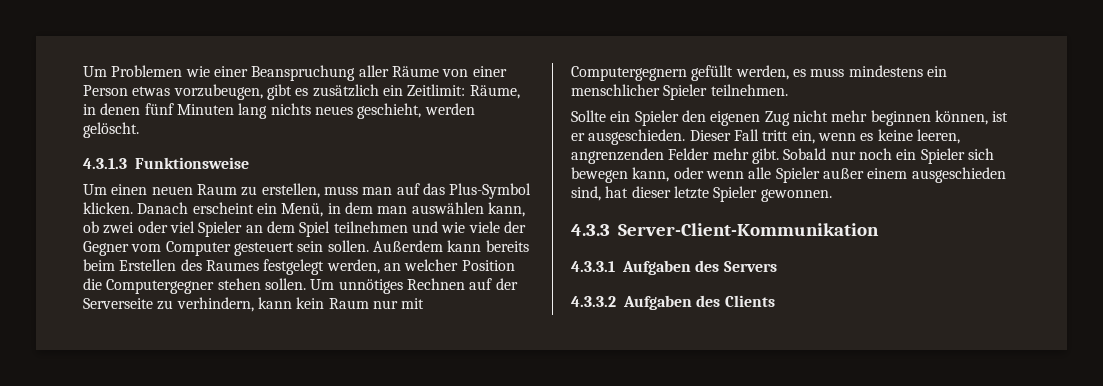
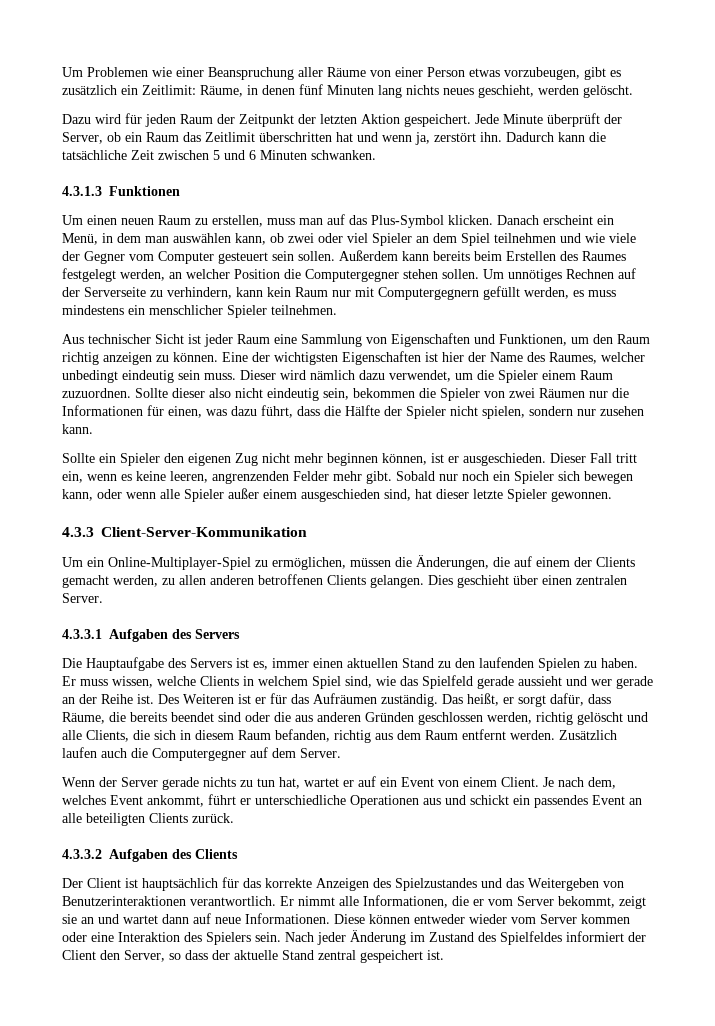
+ Dazu wird für jeden Raum der Zeitpunkt der letzten Aktion gespeichert. Jede Minute überprüft der Server, ob ein Raum das Zeitlimit überschritten hat und wenn ja, zerstört ihn. Dadurch kann die tatsächliche Zeit zwischen 5 und 6 Minuten schwanken.
- 4.3.1.3 Funktionsweise
+ 4.3.1.3 Funktionen
+ Aus technischer Sicht ist jeder Raum eine Sammlung von Eigenschaften und Funktionen, um den Raum richtig anzeigen zu können. Eine der wichtigsten Eigenschaften ist hier der Name des Raumes, welcher unbedingt eindeutig sein muss. Dieser wird nämlich dazu verwendet, um die Spieler einem Raum zuzuordnen. Sollte dieser also nicht eindeutig sein, bekommen die Spieler von zwei Räumen nur die Informationen für einen, was dazu führt, dass die Hälfte der Spieler nicht spielen, sondern nur zusehen kann.
- 4.3.3 Server-Client-Kommunikation
+ 4.3.3 Client-Server-Kommunikation
+ Um ein Online-Multiplayer-Spiel zu ermöglichen, müssen die Änderungen, die auf einem der Clients gemacht werden, zu allen anderen betroffenen Clients gelangen. Dies geschieht über einen zentralen Server.
  4.3.3.1 Aufgaben des Servers
+ Die Hauptaufgabe des Servers ist es, immer einen aktuellen Stand zu den laufenden Spielen zu haben. Er muss wissen, welche Clients in welchem Spiel sind, wie das Spielfeld gerade aussieht und wer gerade an der Reihe ist. Des Weiteren ist er für das Aufräumen zuständig. Das heißt, er sorgt dafür, dass Räume, die bereits beendet sind oder die aus anderen Gründen geschlossen werden, richtig gelöscht und alle Clients, die sich in diesem Raum befanden, richtig aus dem Raum entfernt werden. Zusätzlich laufen auch die Computergegner auf dem Server.
+ Wenn der Server gerade nichts zu tun hat, wartet er auf ein Event von einem Client. Je nach dem, welches Event ankommt, führt er unterschiedliche Operationen aus und schickt ein passendes Event an alle beteiligten Clients zurück.
  4.3.3.2 Aufgaben des Clients
+ Der Client ist hauptsächlich für das korrekte Anzeigen des Spielzustandes und das Weitergeben von Benutzerinteraktionen verantwortlich. Er nimmt alle Informationen, die er vom Server bekommt, zeigt sie an und wartet dann auf neue Informationen. Diese können entweder wieder vom Server kommen oder eine Interaktion des Spielers sein. Nach jeder Änderung im Zustand des Spielfeldes informiert der Client den Server, so dass der aktuelle Stand zentral gespeichert ist.

